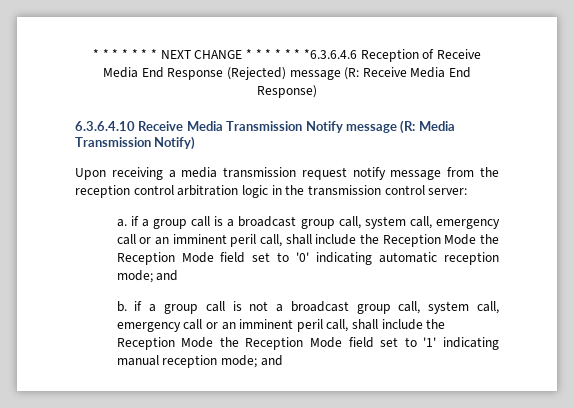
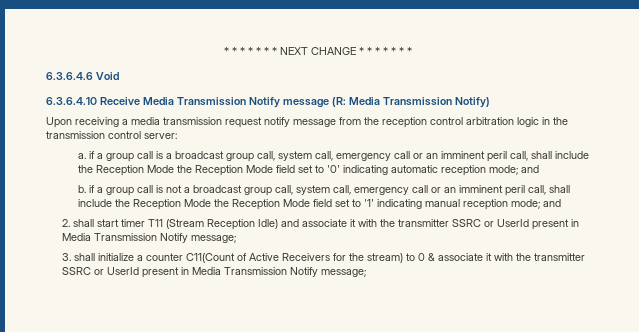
- * * * * * * * NEXT CHANGE * * * * * * *6.3.6.4.6 Reception of Receive Media End Response (Rejected) message (R: Receive Media End Response)
+ * * * * * * * NEXT CHANGE * * * * * * *
+ 6.3.6.4.6 Void
+ 2. shall start timer T11 (Stream Reception Idle) and associate it with the transmitter SSRC or UserId present in Media Transmission Notify message;
+ 3. shall initialize a counter C11(Count of Active Receivers for the stream) to 0 & associate it with the transmitter SSRC or UserId present in Media Transmission Notify message;

